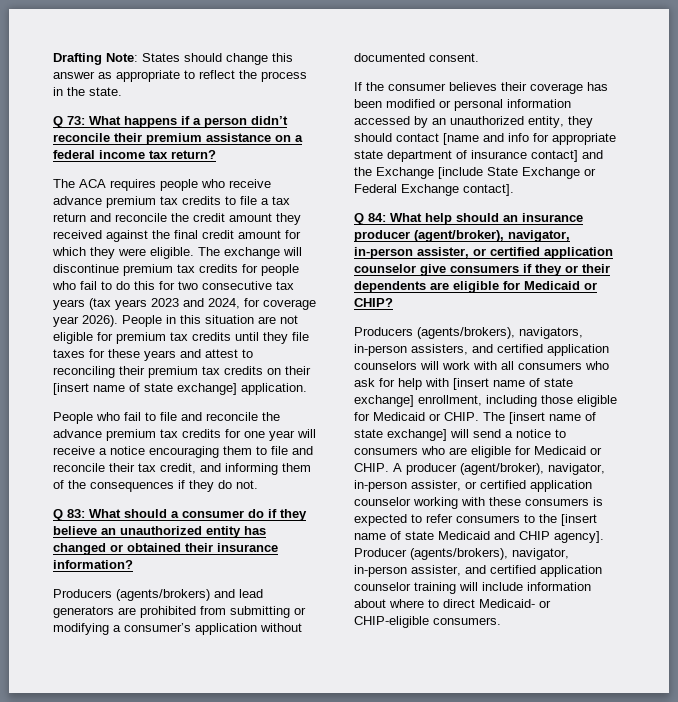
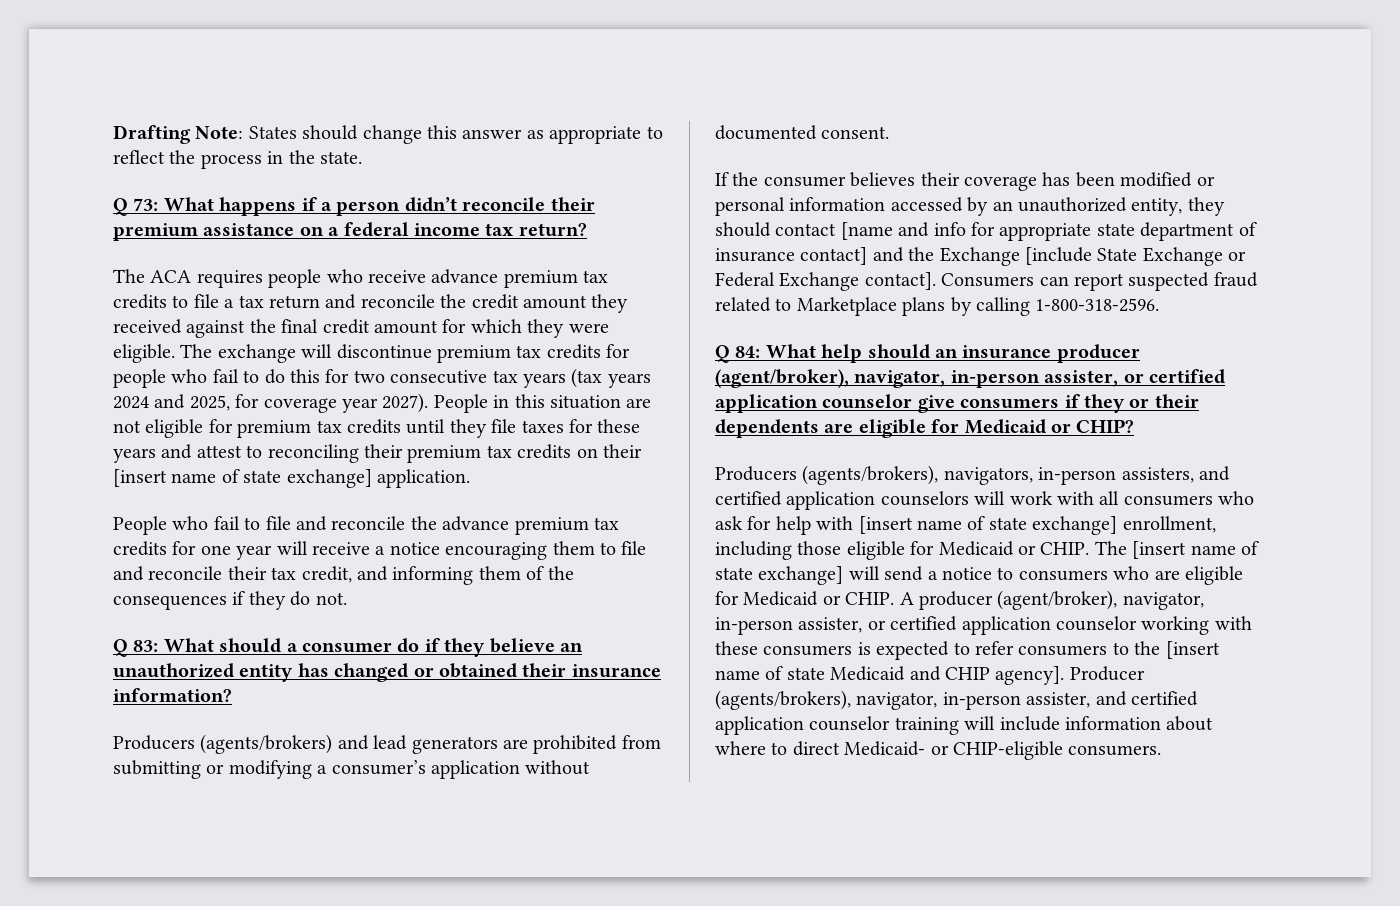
- The exchange will discontinue premium tax credits for people who fail to do this for two consecutive tax years (tax years 2023 and 2024, for coverage year 2026).
+ The exchange will discontinue premium tax credits for people who fail to do this for two consecutive tax years (tax years 2024 and 2025, for coverage year 2027).
+ Consumers can report suspected fraud related to Marketplace plans by calling 1-800-318-2596.

